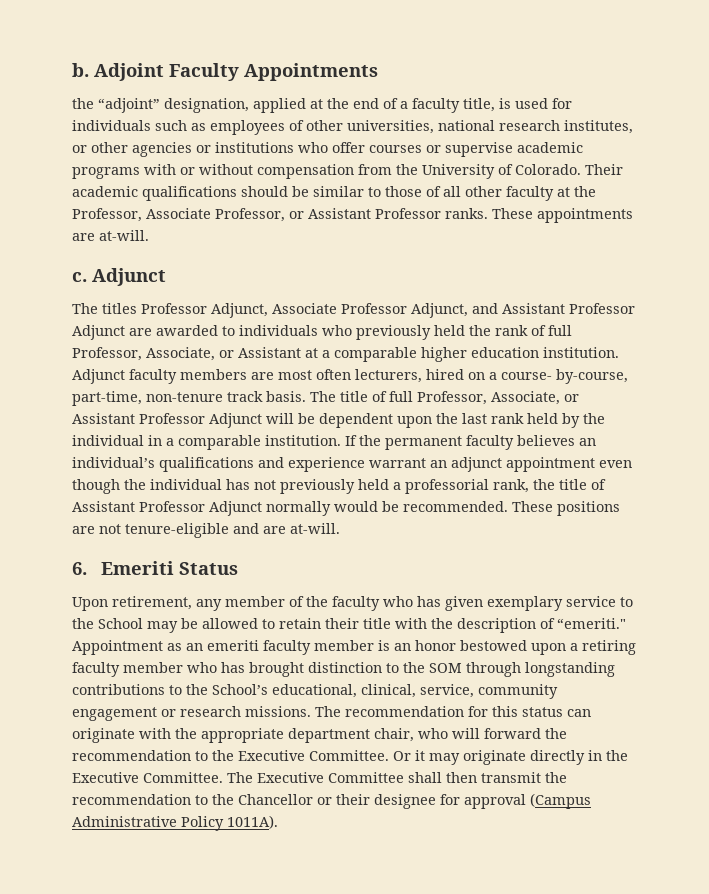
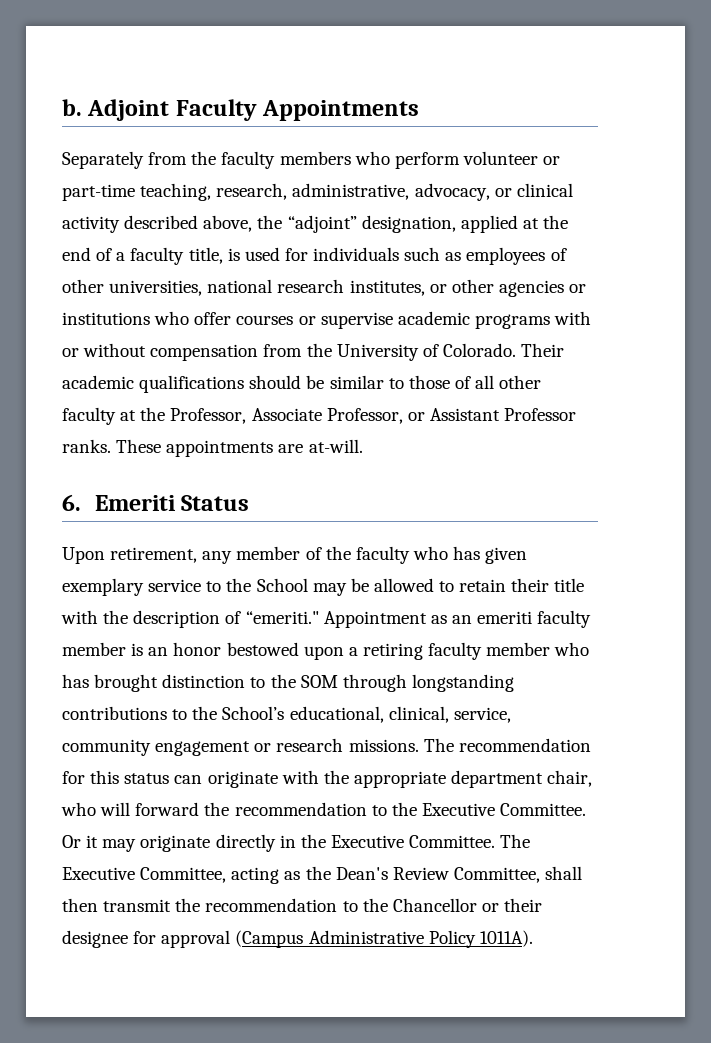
- the “adjoint” designation, applied at the end of a faculty title, is used for individuals such as employees of other universities, national research institutes, or other agencies or institutions who offer courses or supervise academic programs with or without compensation from the University of Colorado.
+ Separately from the faculty members who perform volunteer or part-time teaching, research, administrative, advocacy, or clinical activity described above, the “adjoint” designation, applied at the end of a faculty title, is used for individuals such as employees of other universities, national research institutes, or other agencies or institutions who offer courses or supervise academic programs with or without compensation from the University of Colorado.
- c. Adjunct
- The titles Professor Adjunct, Associate Professor Adjunct, and Assistant Professor Adjunct are awarded to individuals who previously held the rank of full Professor, Associate, or Assistant at a comparable higher education institution. Adjunct faculty members are most often lecturers, hired on a course- by-course, part-time, non-tenure track basis. The title of full Professor, Associate, or Assistant Professor Adjunct will be dependent upon the last rank held by the individual in a comparable institution. If the permanent faculty believes an individual’s qualifications and experience warrant an adjunct appointment even though the individual has not previously held a professorial rank, the title of Assistant Professor Adjunct normally would be recommended. These positions are not tenure-eligible and are at-will.
- The Executive Committee shall then transmit the recommendation to the Chancellor or their designee for approval (Campus Administrative Policy 1011A).
+ The Executive Committee, acting as the Dean's Review Committee, shall then transmit the recommendation to the Chancellor or their designee for approval (Campus Administrative Policy 1011A).

